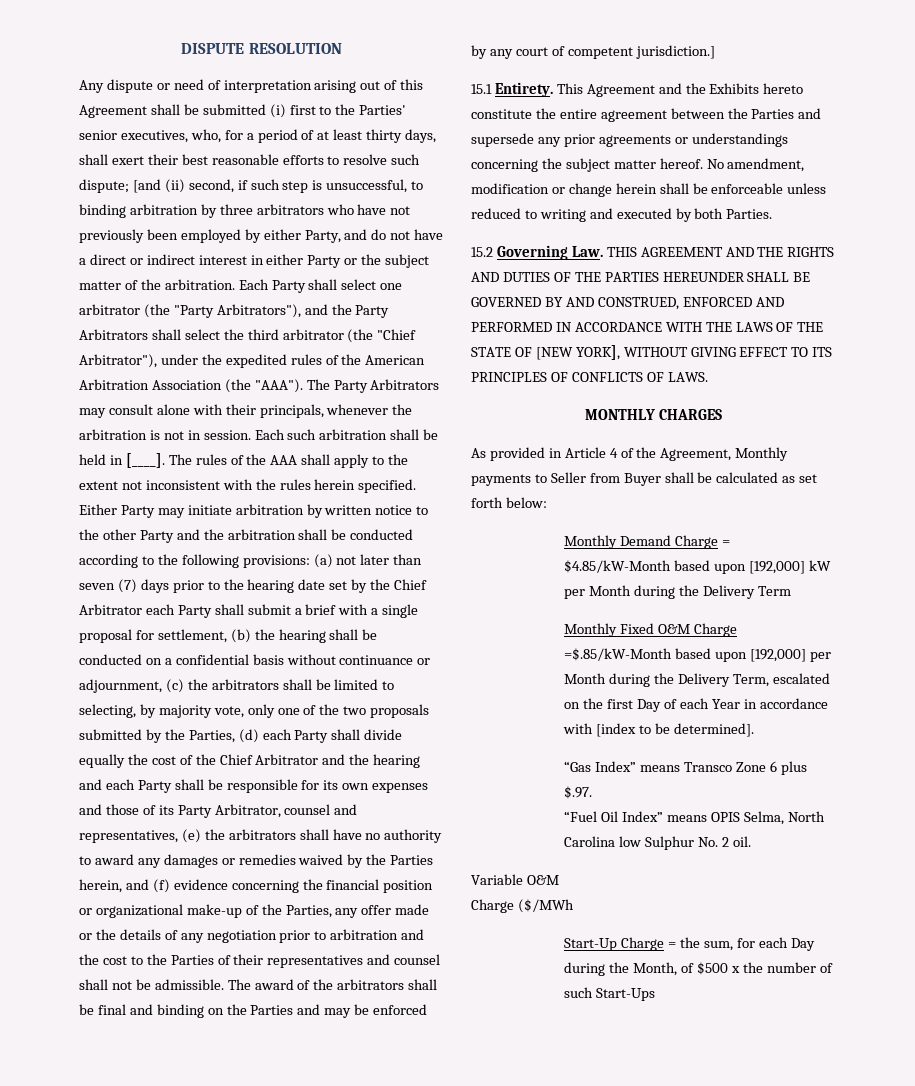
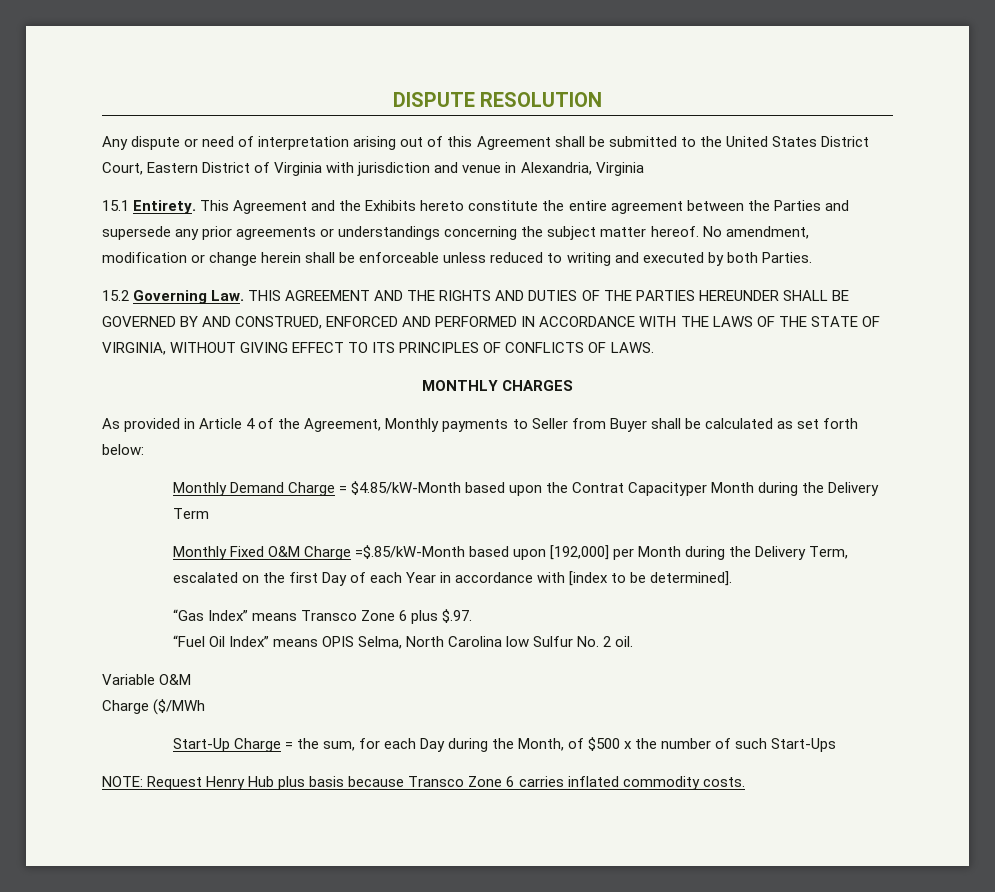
- Any dispute or need of interpretation arising out of this Agreement shall be submitted (i) first to the Parties' senior executives, who, for a period of at least thirty days, shall exert their best reasonable efforts to resolve such dispute; [and (ii) second, if such step is unsuccessful, to binding arbitration by three arbitrators who have not previously been employed by either Party, and do not have a direct or indirect interest in either Party or the subject matter of the arbitration. Each Party shall select one arbitrator (the "Party Arbitrators"), and the Party Arbitrators shall select the third arbitrator (the "Chief Arbitrator"), under the expedited rules of the American Arbitration Association (the "AAA"). The Party Arbitrators may consult alone with their principals, whenever the arbitration is not in session. Each such arbitration shall be held in [____]. The rules of the AAA shall apply to the extent not inconsistent with the rules herein specified. Either Party may initiate arbitration by written notice to the other Party and the arbitration shall be conducted according to the following provisions: (a) not later than seven (7) days prior to the hearing date set by the Chief Arbitrator each Party shall submit a brief with a single proposal for settlement, (b) the hearing shall be conducted on a confidential basis without continuance or adjournment, (c) the arbitrators shall be limited to selecting, by majority vote, only one of the two proposals submitted by the Parties, (d) each Party shall divide equally the cost of the Chief Arbitrator and the hearing and each Party shall be responsible for its own expenses and those of its Party Arbitrator, counsel and representatives, (e) the arbitrators shall have no authority to award any damages or remedies waived by the Parties herein, and (f) evidence concerning the financial position or organizational make-up of the Parties, any offer made or the details of any negotiation prior to arbitration and the cost to the Parties of their representatives and counsel shall not be admissible. The award of the arbitrators shall be final and binding on the Parties and may be enforced by any court of competent jurisdiction.]
+ Any dispute or need of interpretation arising out of this Agreement shall be submitted to the United States District Court, Eastern District of Virginia with jurisdiction and venue in Alexandria, Virginia
- 15.2 Governing Law. THIS AGREEMENT AND THE RIGHTS AND DUTIES OF THE PARTIES HEREUNDER SHALL BE GOVERNED BY AND CONSTRUED, ENFORCED AND PERFORMED IN ACCORDANCE WITH THE LAWS OF THE STATE OF [NEW YORK], WITHOUT GIVING EFFECT TO ITS PRINCIPLES OF CONFLICTS OF LAWS.
+ 15.2 Governing Law. THIS AGREEMENT AND THE RIGHTS AND DUTIES OF THE PARTIES HEREUNDER SHALL BE GOVERNED BY AND CONSTRUED, ENFORCED AND PERFORMED IN ACCORDANCE WITH THE LAWS OF THE STATE OF VIRGINIA, WITHOUT GIVING EFFECT TO ITS PRINCIPLES OF CONFLICTS OF LAWS.
- Monthly Demand Charge = $4.85/kW-Month based upon [192,000] kW per Month during the Delivery Term
+ Monthly Demand Charge = $4.85/kW-Month based upon the Contrat Capacityper Month during the Delivery Term
- “Fuel Oil Index” means OPIS Selma, North Carolina low Sulphur No. 2 oil.
+ “Fuel Oil Index” means OPIS Selma, North Carolina low Sulfur No. 2 oil.
+ NOTE: Request Henry Hub plus basis because Transco Zone 6 carries inflated commodity costs.

